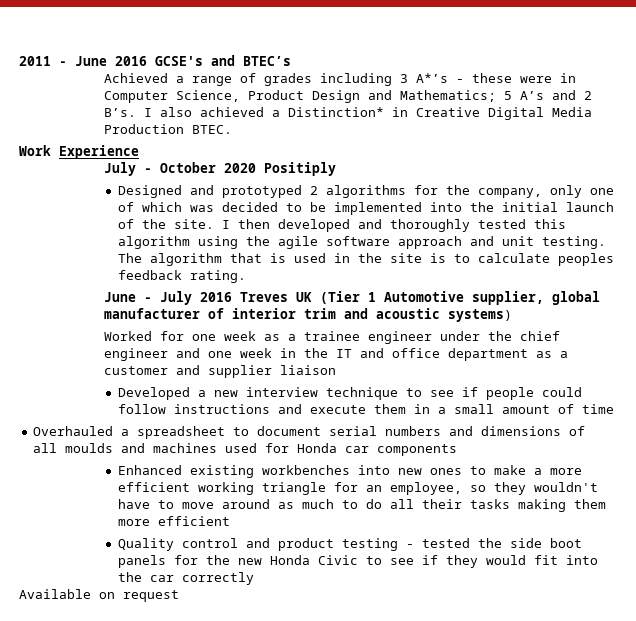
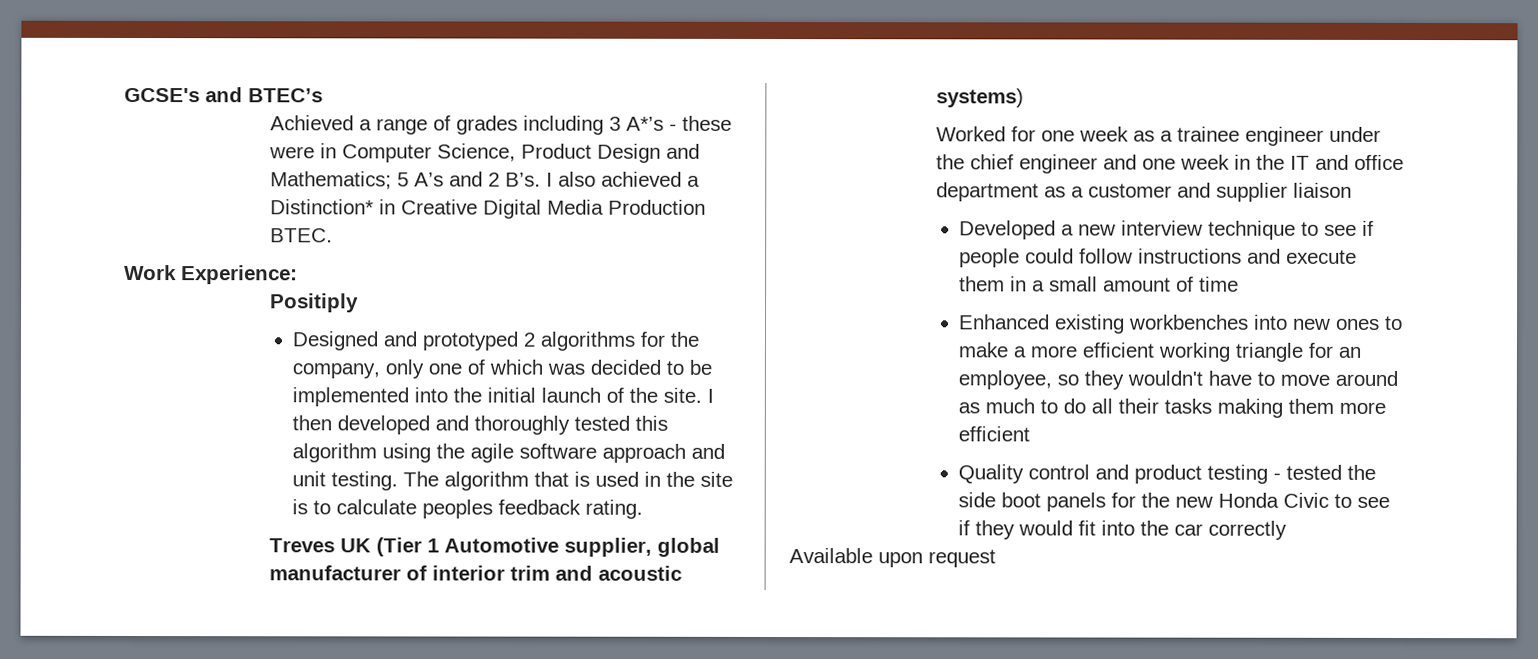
- 2011 - June 2016 GCSE's and BTEC’s
+ GCSE's and BTEC’s
- Work Experience
- July - October 2020 Positiply
+ Work Experience:
+ Positiply
- June - July 2016 Treves UK (Tier 1 Automotive supplier, global manufacturer of interior trim and acoustic systems)
+ Treves UK (Tier 1 Automotive supplier, global manufacturer of interior trim and acoustic systems)
- Overhauled a spreadsheet to document serial numbers and dimensions of all moulds and machines used for Honda car components
- Available on request
+ Available upon request

